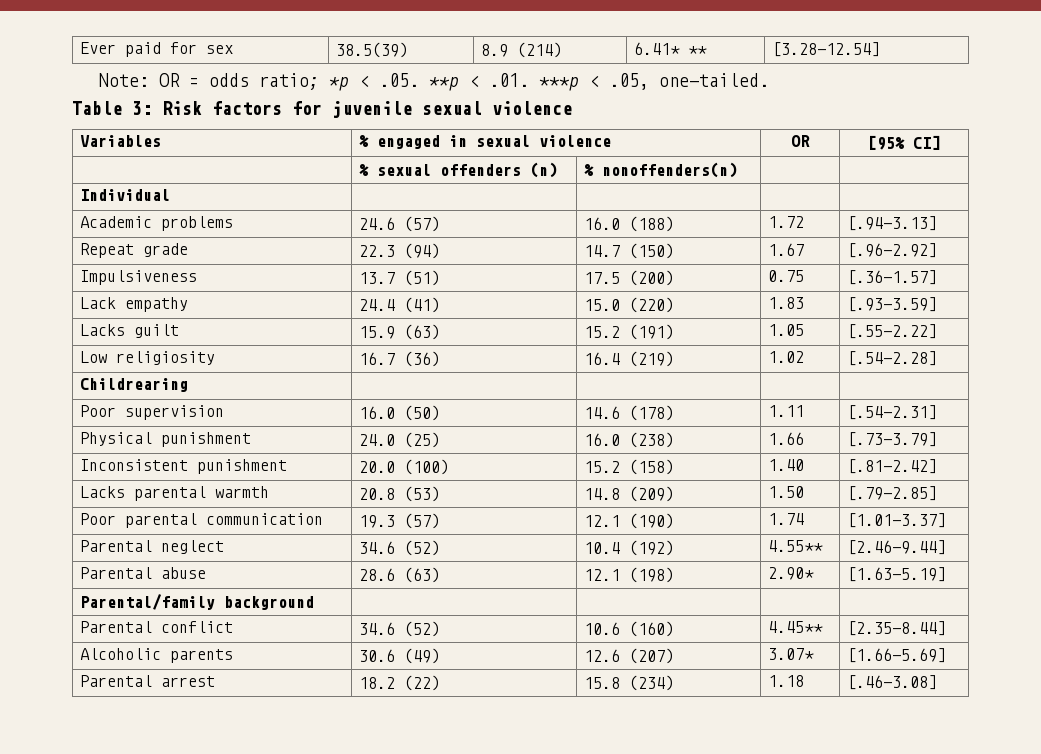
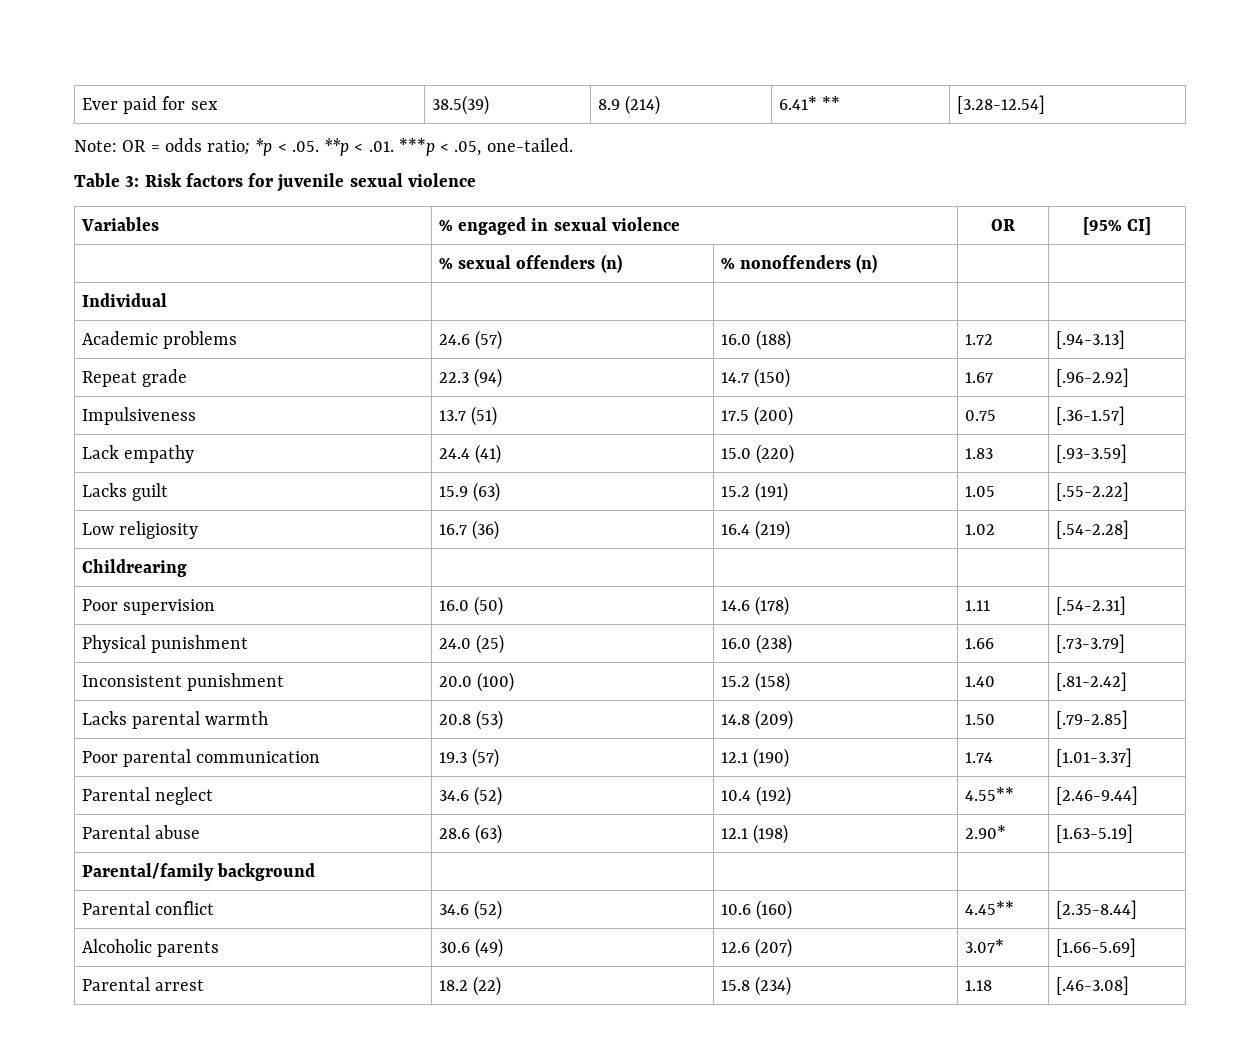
- | % sexual offenders (n) | % nonoffenders(n) | |
+ | % sexual offenders (n) | % nonoffenders (n) | |

